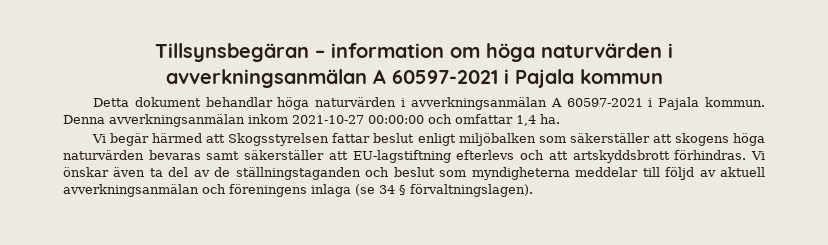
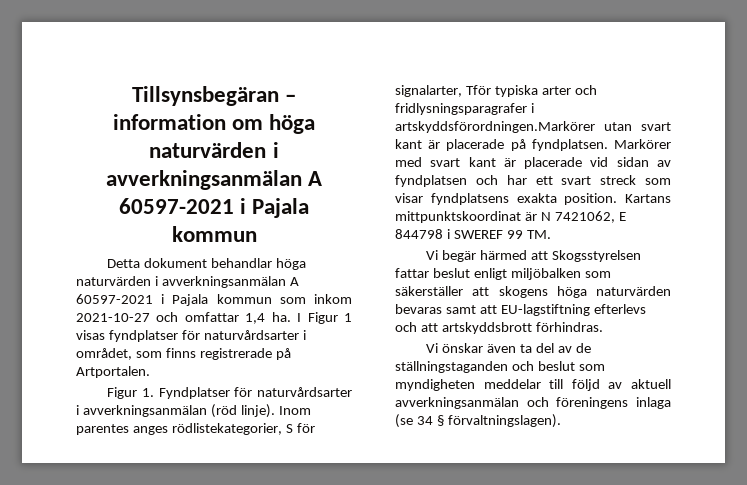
- Detta dokument behandlar höga naturvärden i avverkningsanmälan A 60597-2021 i Pajala kommun. Denna avverkningsanmälan inkom 2021-10-27 00:00:00 och omfattar 1,4 ha.
+ Detta dokument behandlar höga naturvärden i avverkningsanmälan A 60597-2021 i Pajala kommun som inkom 2021-10-27 och omfattar 1,4 ha. I Figur 1 visas fyndplatser för naturvårdsarter i området, som finns registrerade på Artportalen.
+ Figur 1. Fyndplatser för naturvårdsarter i avverkningsanmälan (röd linje). Inom parentes anges rödlistekategorier, S för signalarter, Tför typiska arter och fridlysningsparagrafer i artskyddsförordningen.Markörer utan svart kant är placerade på fyndplatsen. Markörer med svart kant är placerade vid sidan av fyndplatsen och har ett svart streck som visar fyndplatsens exakta position. Kartans mittpunktskoordinat är N 7421062, E 844798 i SWEREF 99 TM.
- Vi begär härmed att Skogsstyrelsen fattar beslut enligt miljöbalken som säkerställer att skogens höga naturvärden bevaras samt säkerställer att EU-lagstiftning efterlevs och att artskyddsbrott förhindras. Vi önskar även ta del av de ställningstaganden och beslut som myndigheterna meddelar till följd av aktuell avverkningsanmälan och föreningens inlaga (se 34 § förvaltningslagen).
+ Vi begär härmed att Skogsstyrelsen fattar beslut enligt miljöbalken som säkerställer att skogens höga naturvärden bevaras samt att EU-lagstiftning efterlevs och att artskyddsbrott förhindras.
+ Vi önskar även ta del av de ställningstaganden och beslut som myndigheten meddelar till följd av aktuell avverkningsanmälan och föreningens inlaga (se 34 § förvaltningslagen).

